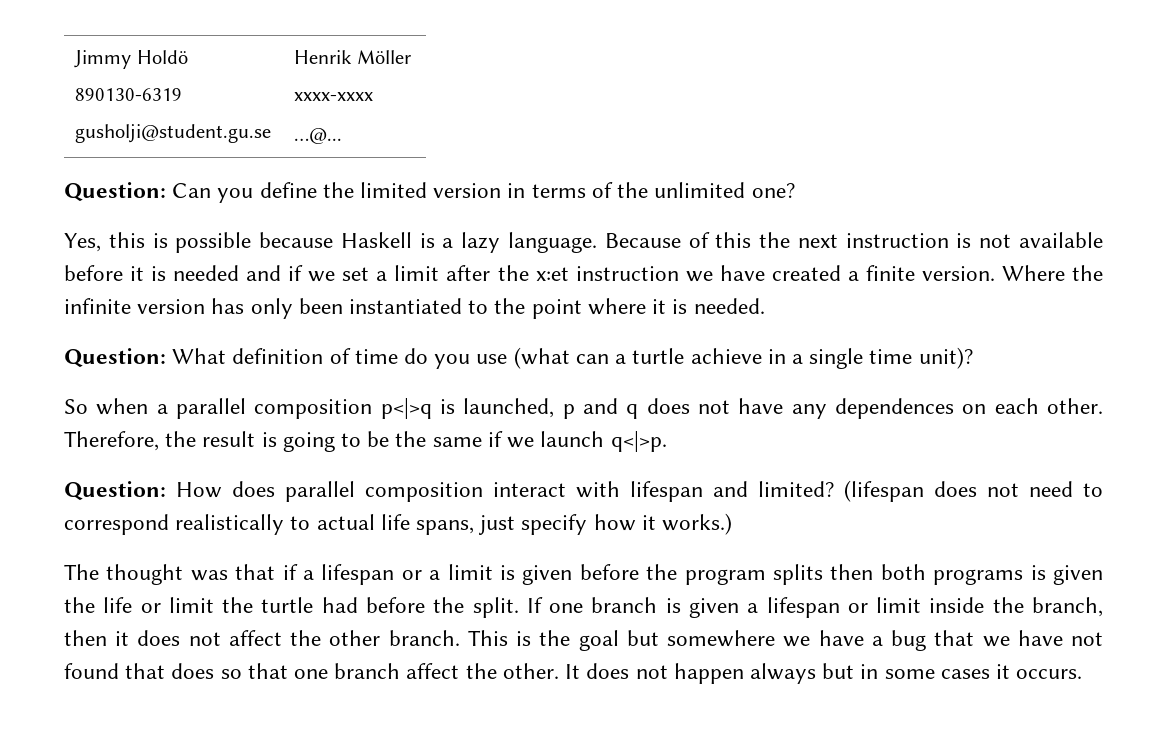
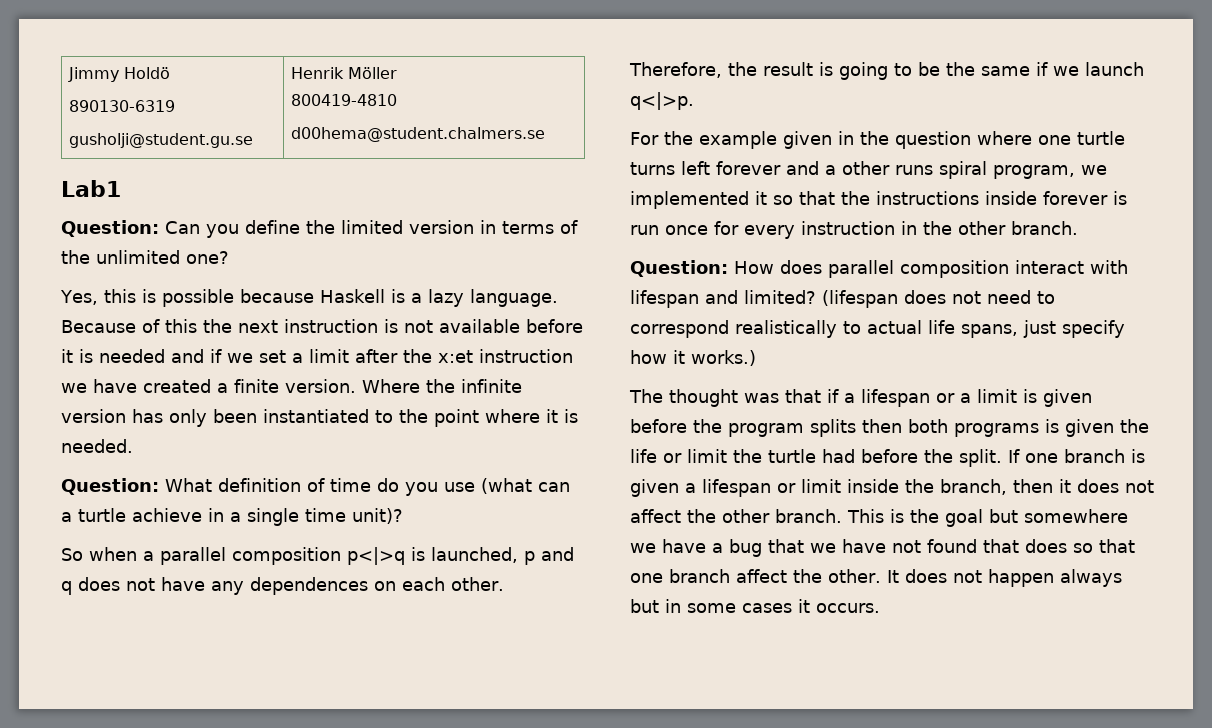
  Jimmy Holdö
  890130-6319
  gusholji@student.gu.se | Henrik Möller
- xxxx-xxxx
- …@...
+ 800419-4810
+ d00hema@student.chalmers.se
+ Lab1
+ For the example given in the question where one turtle turns left forever and a other runs spiral program, we implemented it so that the instructions inside forever is run once for every instruction in the other branch.

